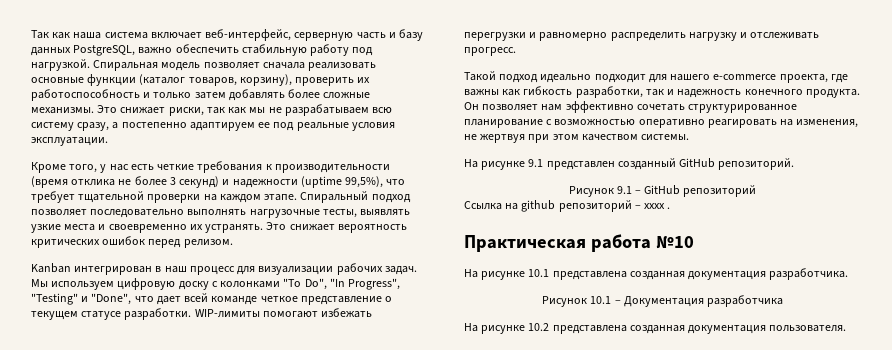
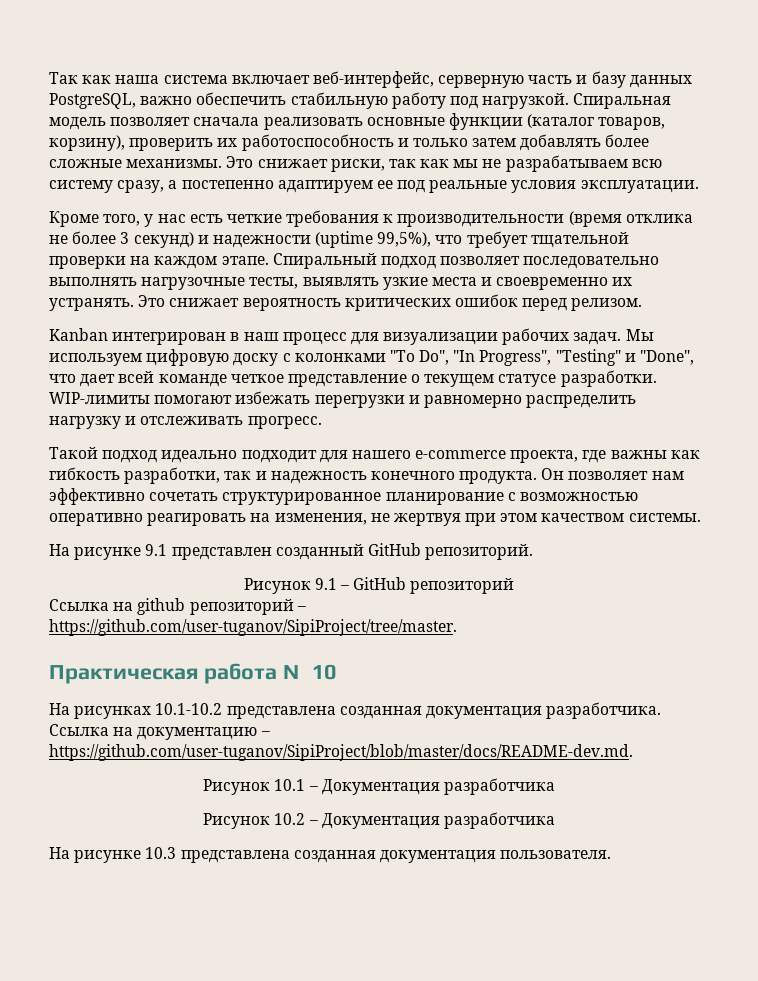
- Ссылка на github репозиторий – xxxx .
+ Ссылка на github репозиторий – https://github.com/user-tuganov/SipiProject/tree/master.
- На рисунке 10.1 представлена созданная документация разработчика.
+ На рисунках 10.1-10.2 представлена созданная документация разработчика. Ссылка на документацию – https://github.com/user-tuganov/SipiProject/blob/master/docs/README-dev.md.
- На рисунке 10.2 представлена созданная документация пользователя.
+ Рисунок 10.2 – Документация разработчика
+ На рисунке 10.3 представлена созданная документация пользователя.

